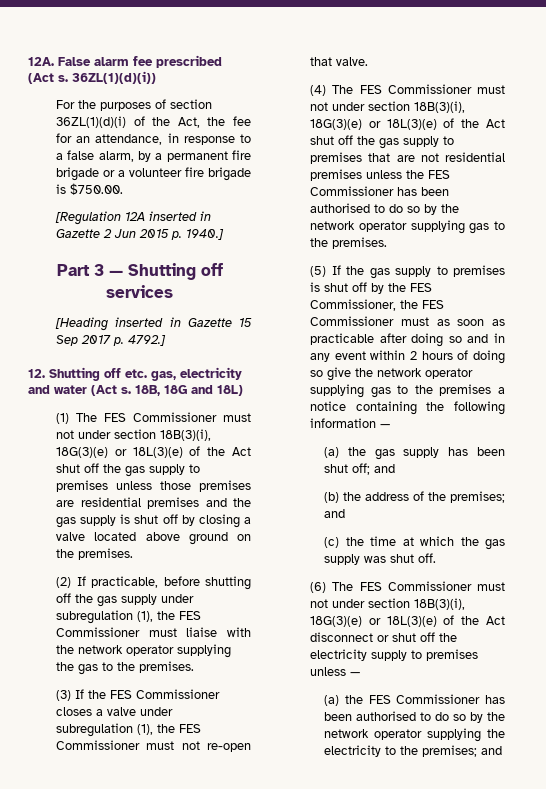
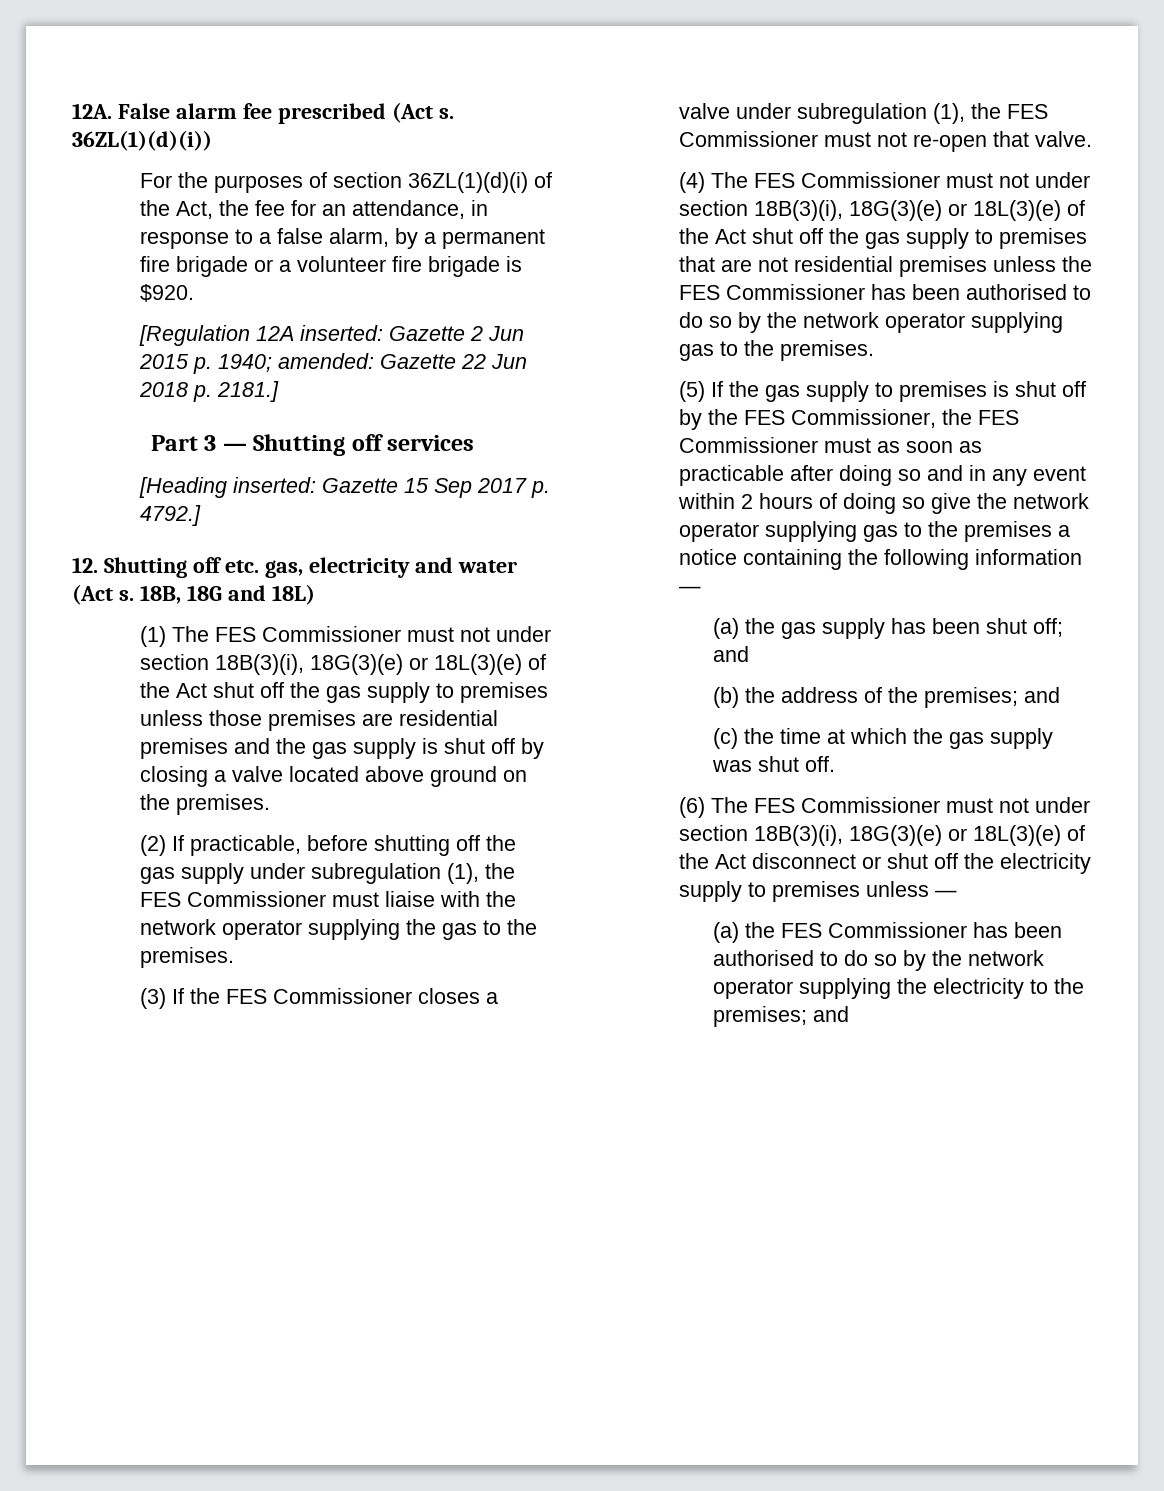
- For the purposes of section 36ZL(1)(d)(i) of the Act, the fee for an attendance, in response to a false alarm, by a permanent fire brigade or a volunteer fire brigade is $750.00.
+ For the purposes of section 36ZL(1)(d)(i) of the Act, the fee for an attendance, in response to a false alarm, by a permanent fire brigade or a volunteer fire brigade is $920.
- [Regulation 12A inserted in Gazette 2 Jun 2015 p. 1940.]
+ [Regulation 12A inserted: Gazette 2 Jun 2015 p. 1940; amended: Gazette 22 Jun 2018 p. 2181.]
- [Heading inserted in Gazette 15 Sep 2017 p. 4792.]
+ [Heading inserted: Gazette 15 Sep 2017 p. 4792.]

